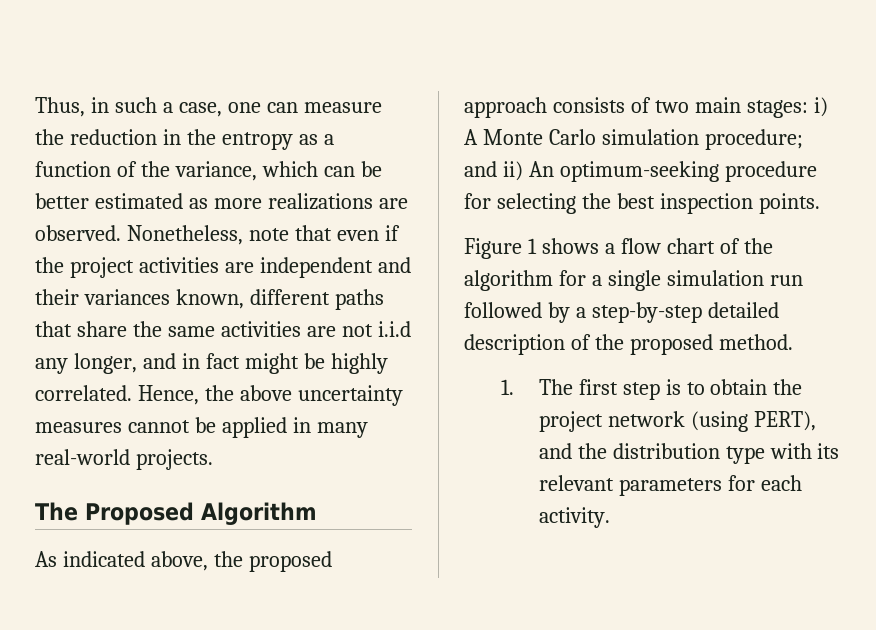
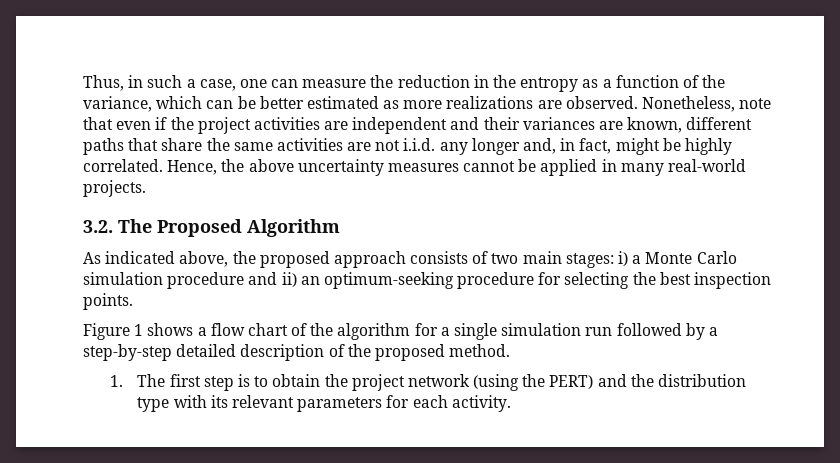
- Nonetheless, note that even if the project activities are independent and their variances known, different paths that share the same activities are not i.i.d any longer, and in fact might be highly correlated.
+ Nonetheless, note that even if the project activities are independent and their variances are known, different paths that share the same activities are not i.i.d. any longer and, in fact, might be highly correlated.
- The Proposed Algorithm
+ 3.2. The Proposed Algorithm
- As indicated above, the proposed approach consists of two main stages: i) A Monte Carlo simulation procedure; and ii) An optimum-seeking procedure for selecting the best inspection points.
+ As indicated above, the proposed approach consists of two main stages: i) a Monte Carlo simulation procedure and ii) an optimum-seeking procedure for selecting the best inspection points.
- 1. The first step is to obtain the project network (using PERT), and the distribution type with its relevant parameters for each activity.
+ 1. The first step is to obtain the project network (using the PERT) and the distribution type with its relevant parameters for each activity.

